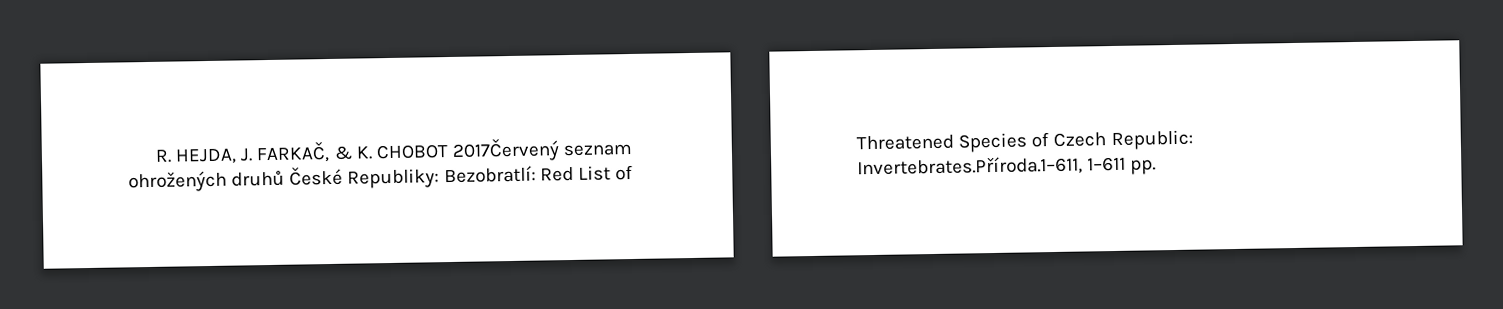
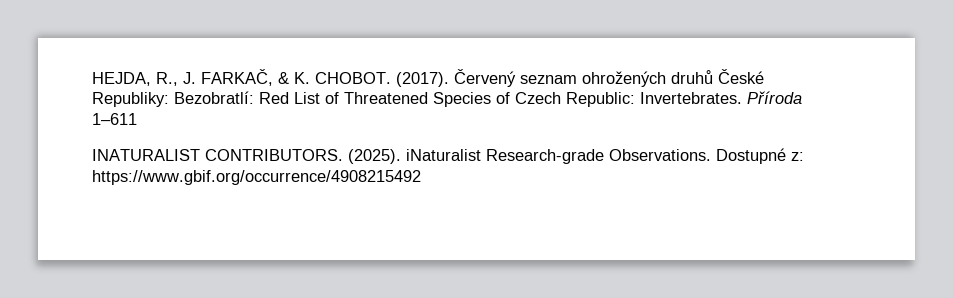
- R. HEJDA, J. FARKAČ, & K. CHOBOT 2017Červený seznam ohrožených druhů České Republiky: Bezobratlí: Red List of Threatened Species of Czech Republic: Invertebrates.Příroda.1–611, 1–611 pp.
+ HEJDA, R., J. FARKAČ, & K. CHOBOT. (2017). Červený seznam ohrožených druhů České Republiky: Bezobratlí: Red List of Threatened Species of Czech Republic: Invertebrates. Příroda 1–611
+ INATURALIST CONTRIBUTORS. (2025). iNaturalist Research-grade Observations. Dostupné z: https://www.gbif.org/occurrence/4908215492

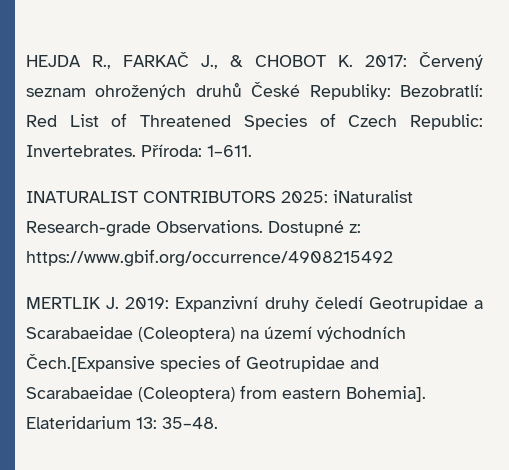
- HEJDA, R., J. FARKAČ, & K. CHOBOT. (2017). Červený seznam ohrožených druhů České Republiky: Bezobratlí: Red List of Threatened Species of Czech Republic: Invertebrates.
+ HEJDA R., FARKAČ J., & CHOBOT K. 2017: Červený seznam ohrožených druhů České Republiky: Bezobratlí: Red List of Threatened Species of Czech Republic: Invertebrates.
- Příroda 1–611
+ Příroda: 1–611.
- INATURALIST CONTRIBUTORS. (2025). iNaturalist Research-grade Observations.
+ INATURALIST CONTRIBUTORS 2025: iNaturalist Research-grade Observations.
+ MERTLIK J. 2019: Expanzivní druhy čeledí Geotrupidae a Scarabaeidae (Coleoptera) na území východních Čech.[Expansive species of Geotrupidae and Scarabaeidae (Coleoptera) from eastern Bohemia]. Elateridarium 13: 35–48.

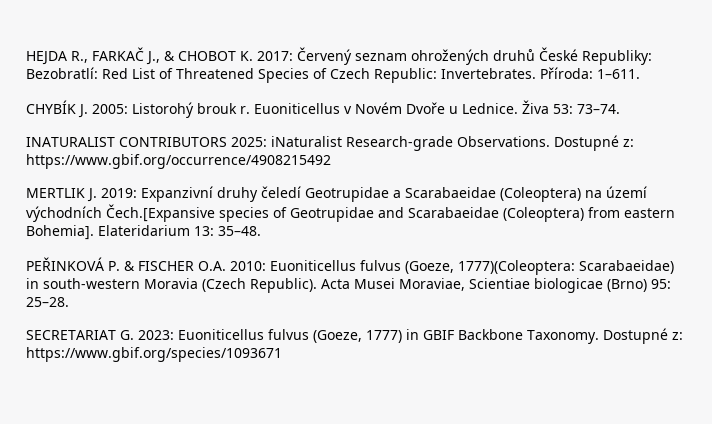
+ CHYBÍK J. 2005: Listorohý brouk r. Euoniticellus v Novém Dvoře u Lednice. Živa 53: 73–74.
+ PEŘINKOVÁ P. & FISCHER O.A. 2010: Euoniticellus fulvus (Goeze, 1777)(Coleoptera: Scarabaeidae) in south-western Moravia (Czech Republic). Acta Musei Moraviae, Scientiae biologicae (Brno) 95: 25–28.
+ SECRETARIAT G. 2023: Euoniticellus fulvus (Goeze, 1777) in GBIF Backbone Taxonomy. Dostupné z: https://www.gbif.org/species/1093671

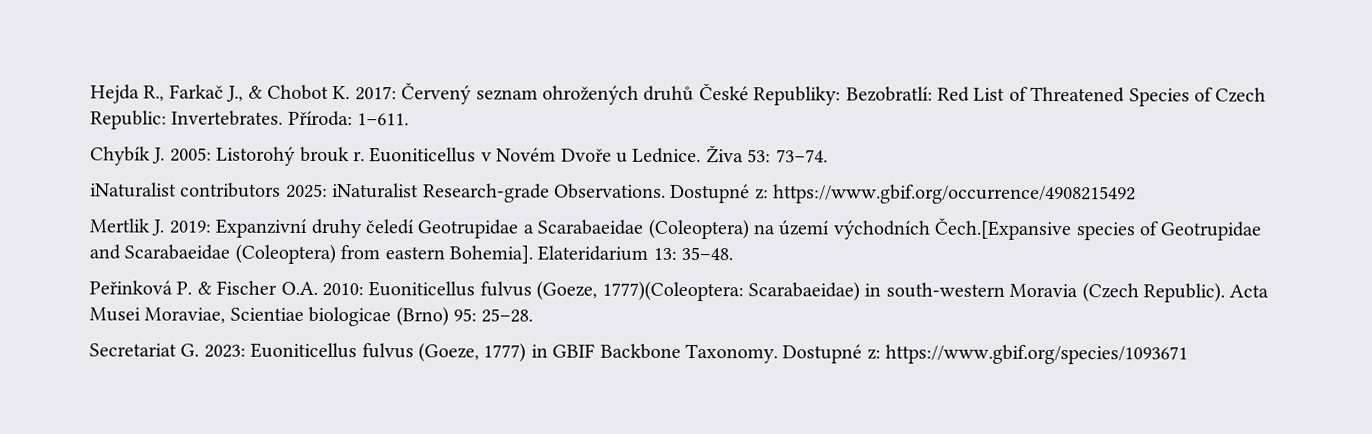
- HEJDA R., FARKAČ J., & CHOBOT K. 2017: Červený seznam ohrožených druhů České Republiky: Bezobratlí: Red List of Threatened Species of Czech Republic: Invertebrates.
+ Hejda R., Farkač J., & Chobot K. 2017: Červený seznam ohrožených druhů České Republiky: Bezobratlí: Red List of Threatened Species of Czech Republic: Invertebrates.
- CHYBÍK J. 2005: Listorohý brouk r.
+ Chybík J. 2005: Listorohý brouk r.
- INATURALIST CONTRIBUTORS 2025: iNaturalist Research-grade Observations.
+ iNaturalist contributors 2025: iNaturalist Research-grade Observations.
- MERTLIK J. 2019: Expanzivní druhy čeledí Geotrupidae a Scarabaeidae (Coleoptera) na území východních Čech.[Expansive species of Geotrupidae and Scarabaeidae (Coleoptera) from eastern Bohemia].
+ Mertlik J. 2019: Expanzivní druhy čeledí Geotrupidae a Scarabaeidae (Coleoptera) na území východních Čech.[Expansive species of Geotrupidae and Scarabaeidae (Coleoptera) from eastern Bohemia].
- PEŘINKOVÁ P. & FISCHER O.A. 2010: Euoniticellus fulvus (Goeze, 1777)(Coleoptera: Scarabaeidae) in south-western Moravia (Czech Republic).
+ Peřinková P. & Fischer O.A. 2010: Euoniticellus fulvus (Goeze, 1777)(Coleoptera: Scarabaeidae) in south-western Moravia (Czech Republic).
- SECRETARIAT G. 2023: Euoniticellus fulvus (Goeze, 1777) in GBIF Backbone Taxonomy.
+ Secretariat G. 2023: Euoniticellus fulvus (Goeze, 1777) in GBIF Backbone Taxonomy.

